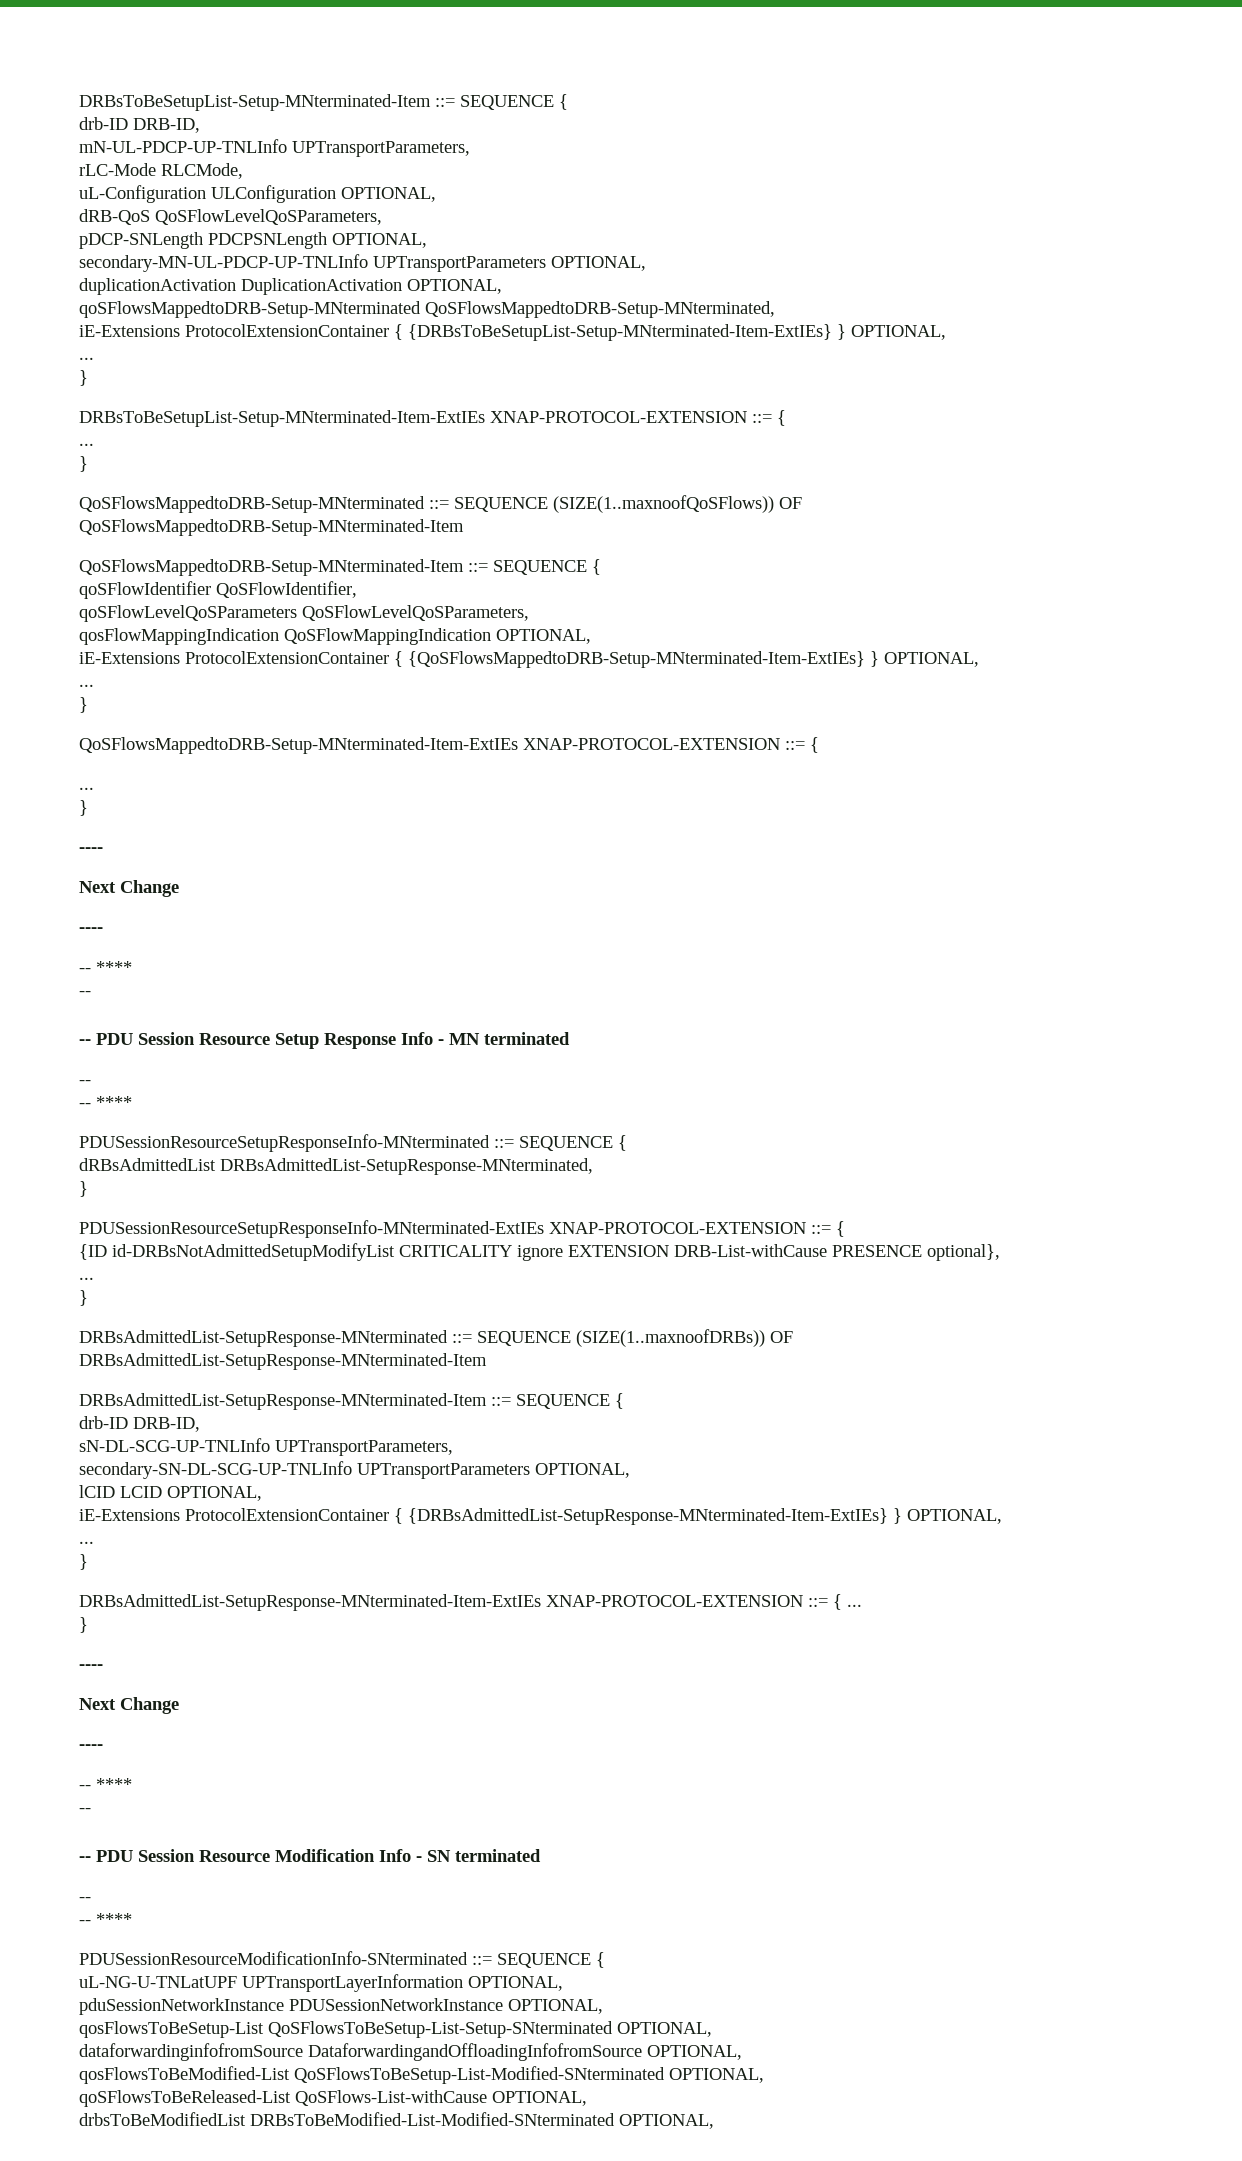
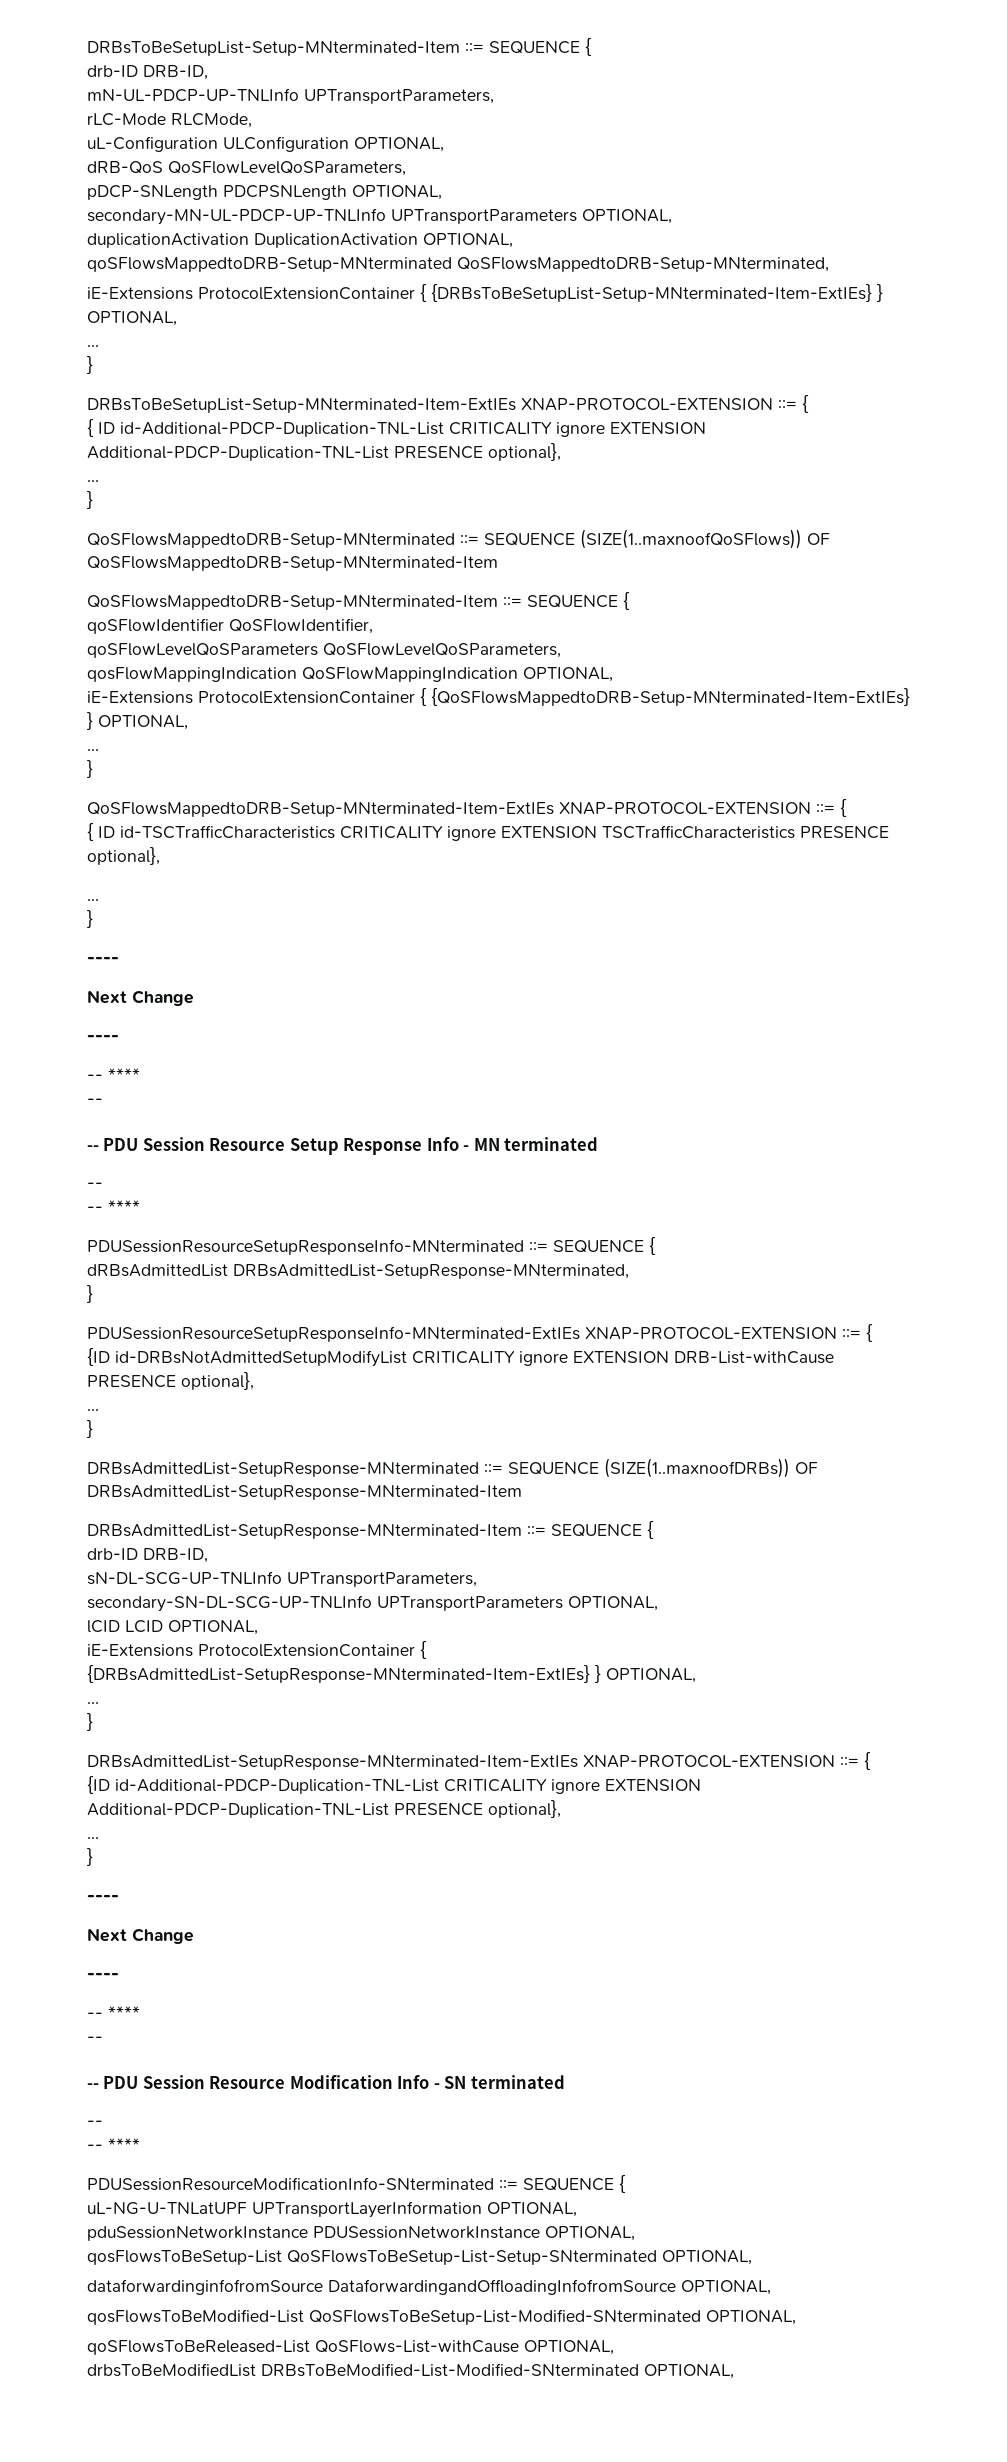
+ { ID id-Additional-PDCP-Duplication-TNL-List CRITICALITY ignore EXTENSION Additional-PDCP-Duplication-TNL-List PRESENCE optional},
+ { ID id-TSCTrafficCharacteristics CRITICALITY ignore EXTENSION TSCTrafficCharacteristics PRESENCE optional},
- DRBsAdmittedList-SetupResponse-MNterminated-Item-ExtIEs XNAP-PROTOCOL-EXTENSION ::= { ...
+ DRBsAdmittedList-SetupResponse-MNterminated-Item-ExtIEs XNAP-PROTOCOL-EXTENSION ::= {
+ {ID id-Additional-PDCP-Duplication-TNL-List CRITICALITY ignore EXTENSION Additional-PDCP-Duplication-TNL-List PRESENCE optional},
+ ...

